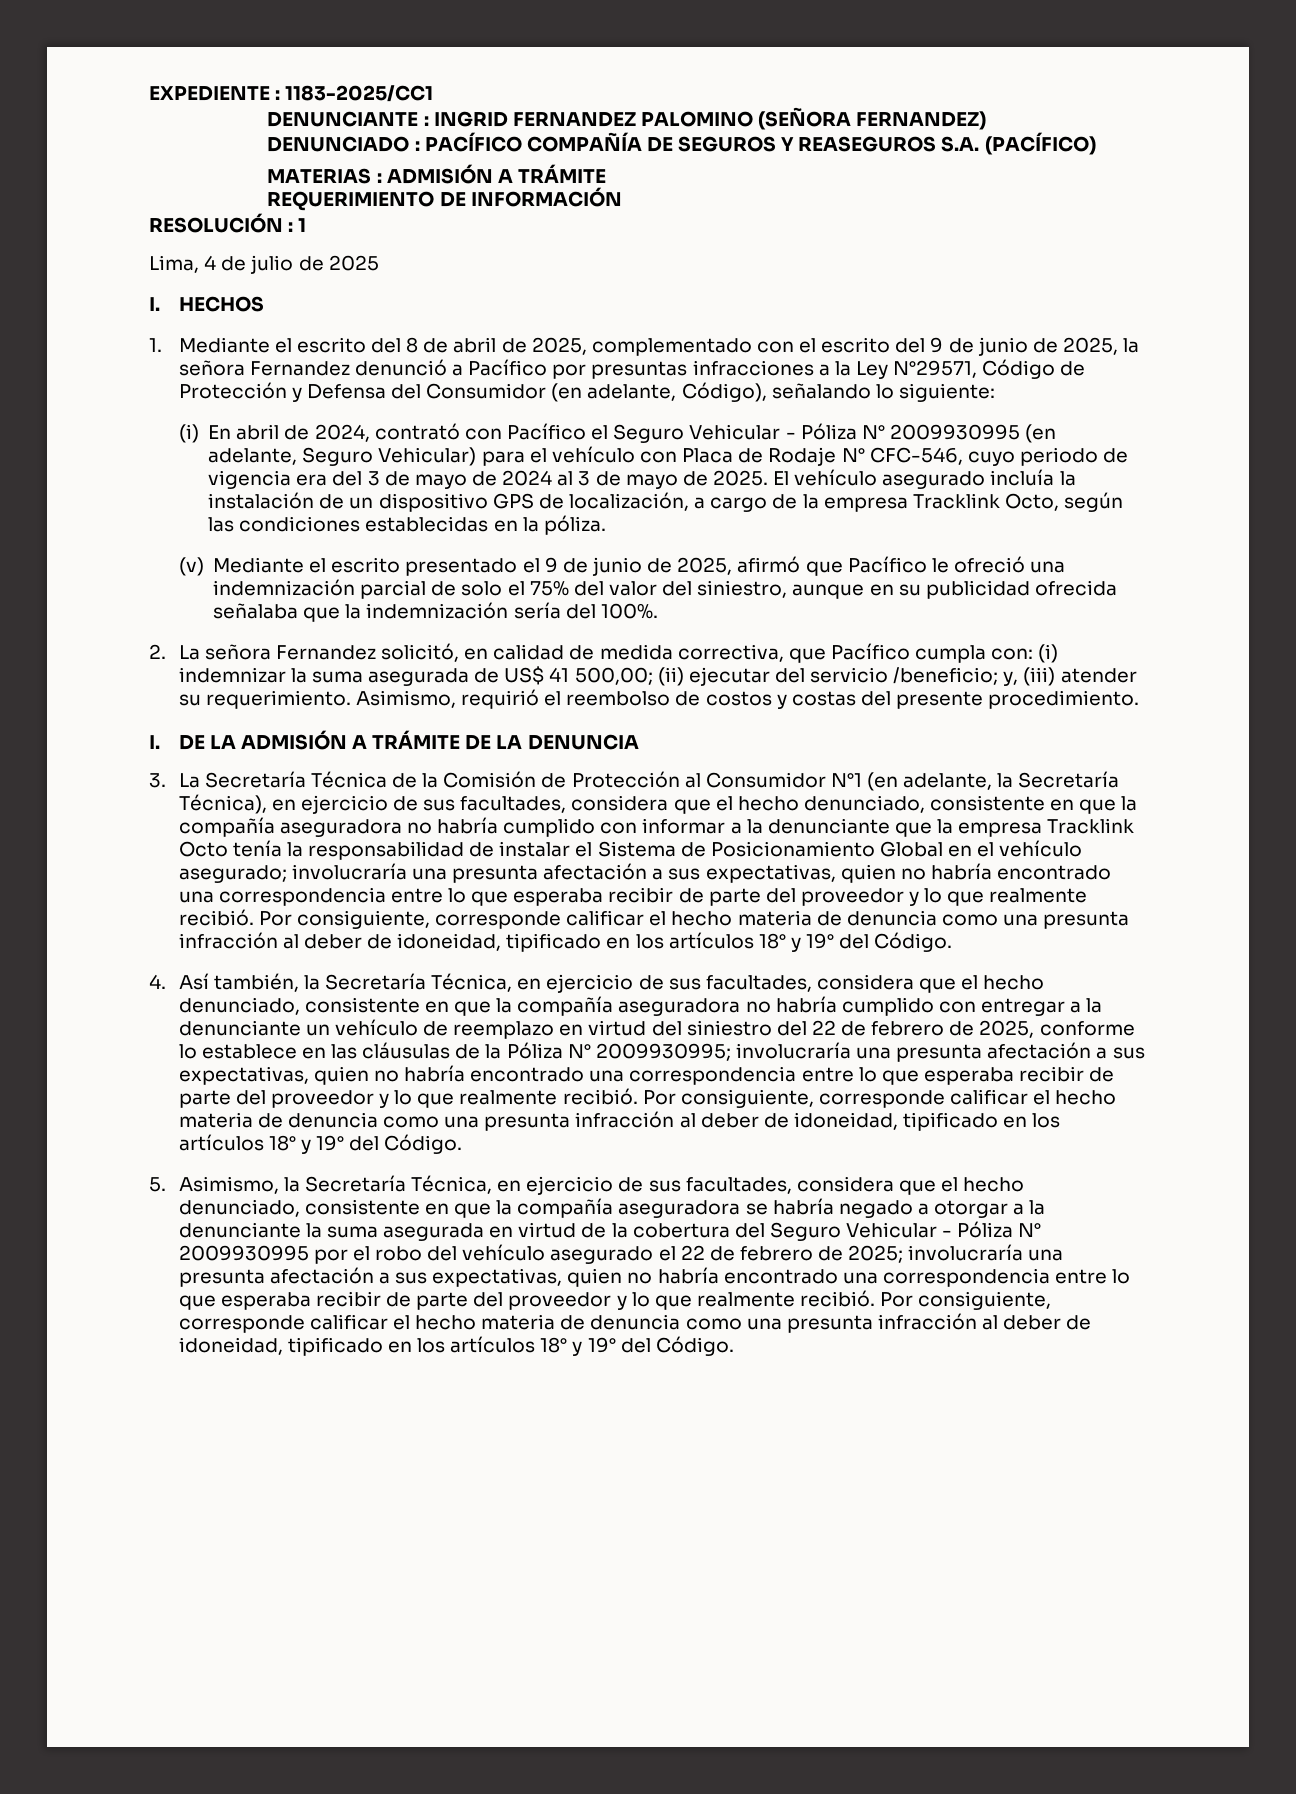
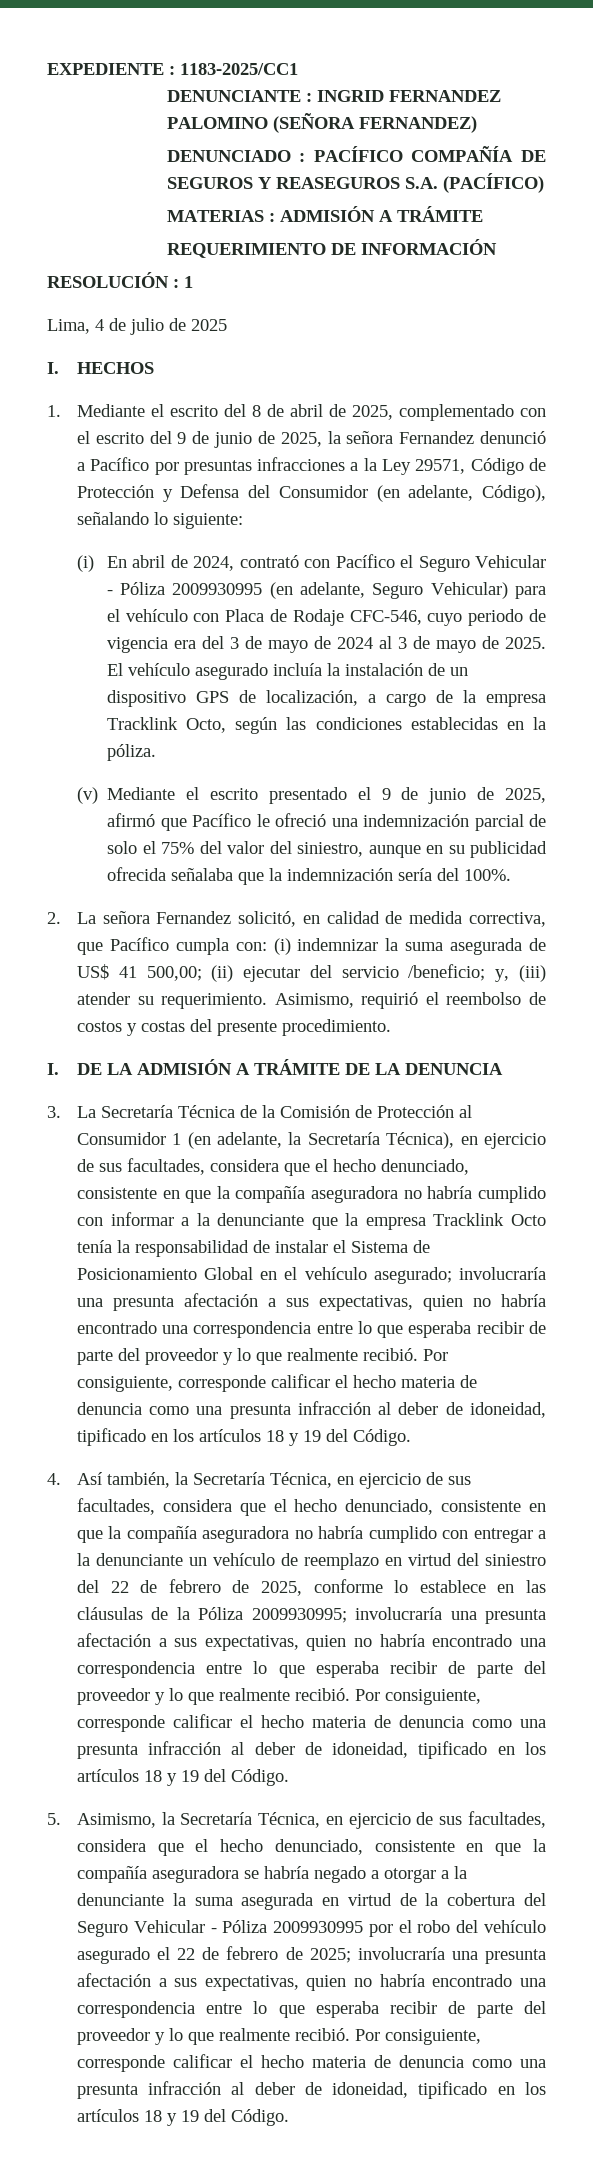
- 1. Mediante el escrito del 8 de abril de 2025, complementado con el escrito del 9 de junio de 2025, la señora Fernandez denunció a Pacífico por presuntas infracciones a la Ley N°29571, Código de Protección y Defensa del Consumidor (en adelante, Código), señalando lo siguiente:
+ 1. Mediante el escrito del 8 de abril de 2025, complementado con el escrito del 9 de junio de 2025, la señora Fernandez denunció a Pacífico por presuntas infracciones a la Ley 29571, Código de Protección y Defensa del Consumidor (en adelante, Código), señalando lo siguiente:
- (i) En abril de 2024, contrató con Pacífico el Seguro Vehicular - Póliza N° 2009930995 (en adelante, Seguro Vehicular) para el vehículo con Placa de Rodaje N° CFC-546, cuyo periodo de vigencia era del 3 de mayo de 2024 al 3 de mayo de 2025.
+ (i) En abril de 2024, contrató con Pacífico el Seguro Vehicular - Póliza 2009930995 (en adelante, Seguro Vehicular) para el vehículo con Placa de Rodaje CFC-546, cuyo periodo de vigencia era del 3 de mayo de 2024 al 3 de mayo de 2025.
- 3. La Secretaría Técnica de la Comisión de Protección al Consumidor N°1 (en adelante, la Secretaría Técnica), en ejercicio de sus facultades, considera que el hecho denunciado, consistente en que la compañía aseguradora no habría cumplido con informar a la denunciante que la empresa Tracklink Octo tenía la responsabilidad de instalar el Sistema de Posicionamiento Global en el vehículo asegurado; involucraría una presunta afectación a sus expectativas, quien no habría encontrado una correspondencia entre lo que esperaba recibir de parte del proveedor y lo que realmente recibió. Por consiguiente, corresponde calificar el hecho materia de denuncia como una presunta infracción al deber de idoneidad, tipificado en los artículos 18° y 19° del Código.
+ 3. La Secretaría Técnica de la Comisión de Protección al Consumidor 1 (en adelante, la Secretaría Técnica), en ejercicio de sus facultades, considera que el hecho denunciado, consistente en que la compañía aseguradora no habría cumplido con informar a la denunciante que la empresa Tracklink Octo tenía la responsabilidad de instalar el Sistema de Posicionamiento Global en el vehículo asegurado; involucraría una presunta afectación a sus expectativas, quien no habría encontrado una correspondencia entre lo que esperaba recibir de parte del proveedor y lo que realmente recibió. Por consiguiente, corresponde calificar el hecho materia de denuncia como una presunta infracción al deber de idoneidad, tipificado en los artículos 18 y 19 del Código.
- 4. Así también, la Secretaría Técnica, en ejercicio de sus facultades, considera que el hecho denunciado, consistente en que la compañía aseguradora no habría cumplido con entregar a la denunciante un vehículo de reemplazo en virtud del siniestro del 22 de febrero de 2025, conforme lo establece en las cláusulas de la Póliza N° 2009930995; involucraría una presunta afectación a sus expectativas, quien no habría encontrado una correspondencia entre lo que esperaba recibir de parte del proveedor y lo que realmente recibió. Por consiguiente, corresponde calificar el hecho materia de denuncia como una presunta infracción al deber de idoneidad, tipificado en los artículos 18° y 19° del Código.
+ 4. Así también, la Secretaría Técnica, en ejercicio de sus facultades, considera que el hecho denunciado, consistente en que la compañía aseguradora no habría cumplido con entregar a la denunciante un vehículo de reemplazo en virtud del siniestro del 22 de febrero de 2025, conforme lo establece en las cláusulas de la Póliza 2009930995; involucraría una presunta afectación a sus expectativas, quien no habría encontrado una correspondencia entre lo que esperaba recibir de parte del proveedor y lo que realmente recibió. Por consiguiente, corresponde calificar el hecho materia de denuncia como una presunta infracción al deber de idoneidad, tipificado en los artículos 18 y 19 del Código.
- 5. Asimismo, la Secretaría Técnica, en ejercicio de sus facultades, considera que el hecho denunciado, consistente en que la compañía aseguradora se habría negado a otorgar a la denunciante la suma asegurada en virtud de la cobertura del Seguro Vehicular - Póliza N° 2009930995 por el robo del vehículo asegurado el 22 de febrero de 2025; involucraría una presunta afectación a sus expectativas, quien no habría encontrado una correspondencia entre lo que esperaba recibir de parte del proveedor y lo que realmente recibió. Por consiguiente, corresponde calificar el hecho materia de denuncia como una presunta infracción al deber de idoneidad, tipificado en los artículos 18° y 19° del Código.
+ 5. Asimismo, la Secretaría Técnica, en ejercicio de sus facultades, considera que el hecho denunciado, consistente en que la compañía aseguradora se habría negado a otorgar a la denunciante la suma asegurada en virtud de la cobertura del Seguro Vehicular - Póliza 2009930995 por el robo del vehículo asegurado el 22 de febrero de 2025; involucraría una presunta afectación a sus expectativas, quien no habría encontrado una correspondencia entre lo que esperaba recibir de parte del proveedor y lo que realmente recibió. Por consiguiente, corresponde calificar el hecho materia de denuncia como una presunta infracción al deber de idoneidad, tipificado en los artículos 18 y 19 del Código.

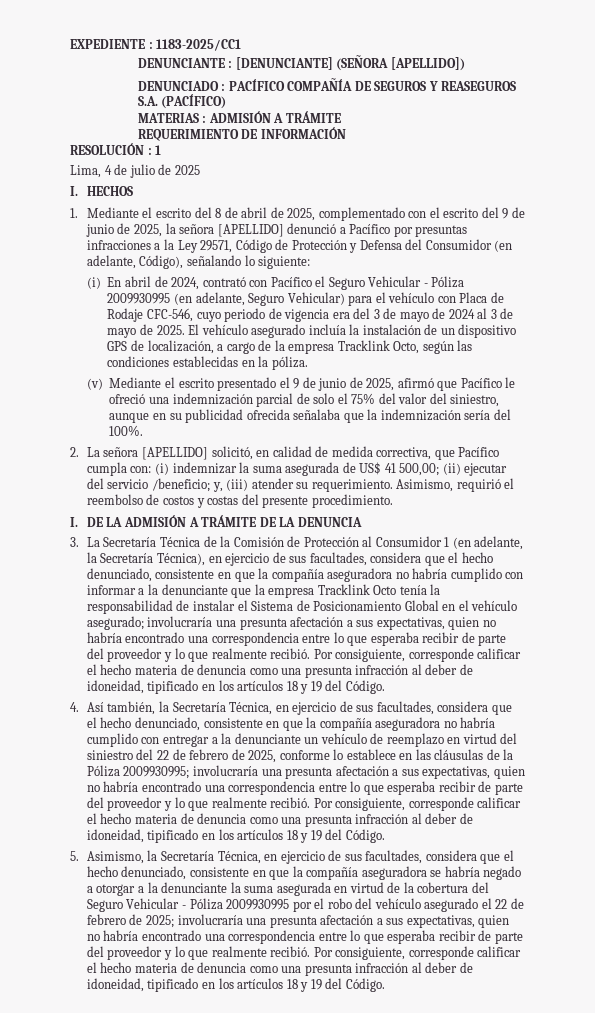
- DENUNCIANTE : INGRID FERNANDEZ PALOMINO (SEÑORA FERNANDEZ)
+ DENUNCIANTE : [DENUNCIANTE] (SEÑORA [APELLIDO])
- 1. Mediante el escrito del 8 de abril de 2025, complementado con el escrito del 9 de junio de 2025, la señora Fernandez denunció a Pacífico por presuntas infracciones a la Ley 29571, Código de Protección y Defensa del Consumidor (en adelante, Código), señalando lo siguiente:
+ 1. Mediante el escrito del 8 de abril de 2025, complementado con el escrito del 9 de junio de 2025, la señora [APELLIDO] denunció a Pacífico por presuntas infracciones a la Ley 29571, Código de Protección y Defensa del Consumidor (en adelante, Código), señalando lo siguiente:
- 2. La señora Fernandez solicitó, en calidad de medida correctiva, que Pacífico cumpla con: (i) indemnizar la suma asegurada de US$ 41 500,00; (ii) ejecutar del servicio /beneficio; y, (iii) atender su requerimiento.
+ 2. La señora [APELLIDO] solicitó, en calidad de medida correctiva, que Pacífico cumpla con: (i) indemnizar la suma asegurada de US$ 41 500,00; (ii) ejecutar del servicio /beneficio; y, (iii) atender su requerimiento.

